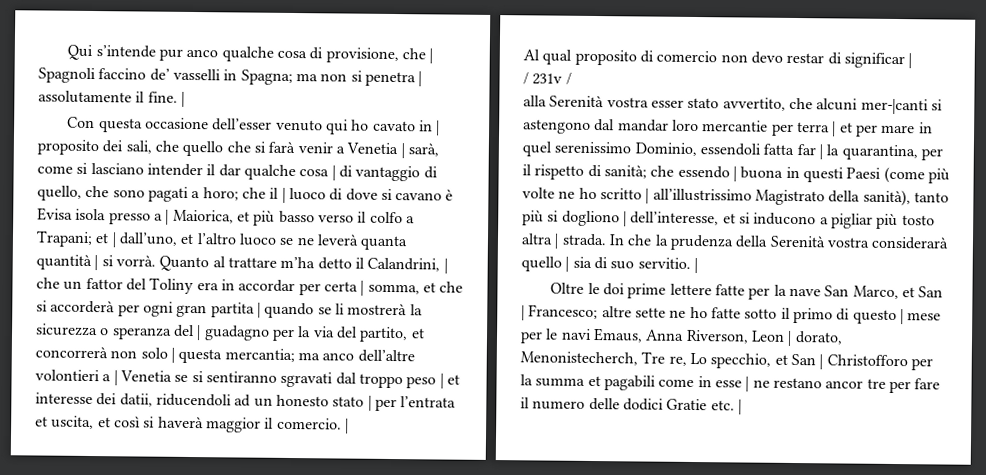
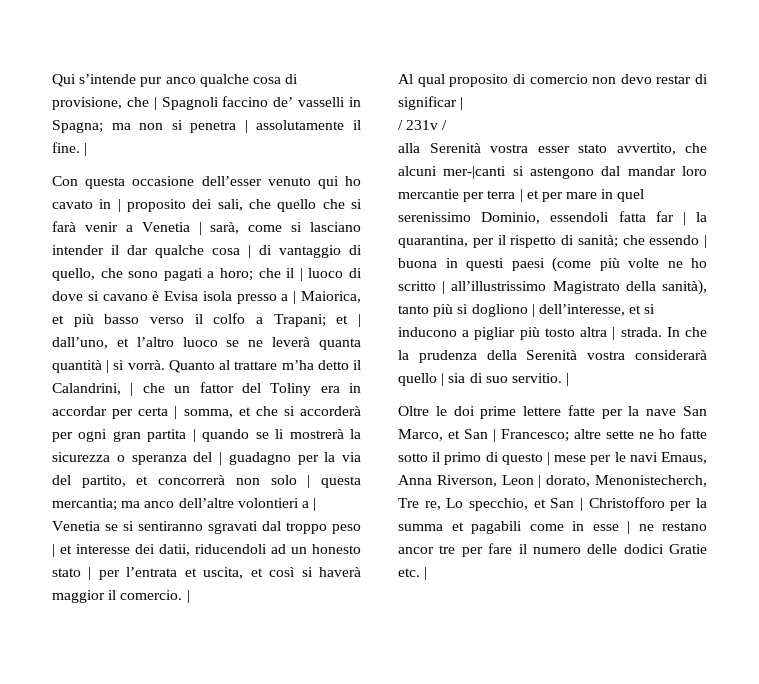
- che essendo | buona in questi Paesi (come più volte ne ho scritto | all’illustrissimo Magistrato della sanità), tanto più si dogliono | dell’interesse, et si inducono a pigliar più tosto altra | strada.
+ che essendo | buona in questi paesi (come più volte ne ho scritto | all’illustrissimo Magistrato della sanità), tanto più si dogliono | dell’interesse, et si inducono a pigliar più tosto altra | strada.

